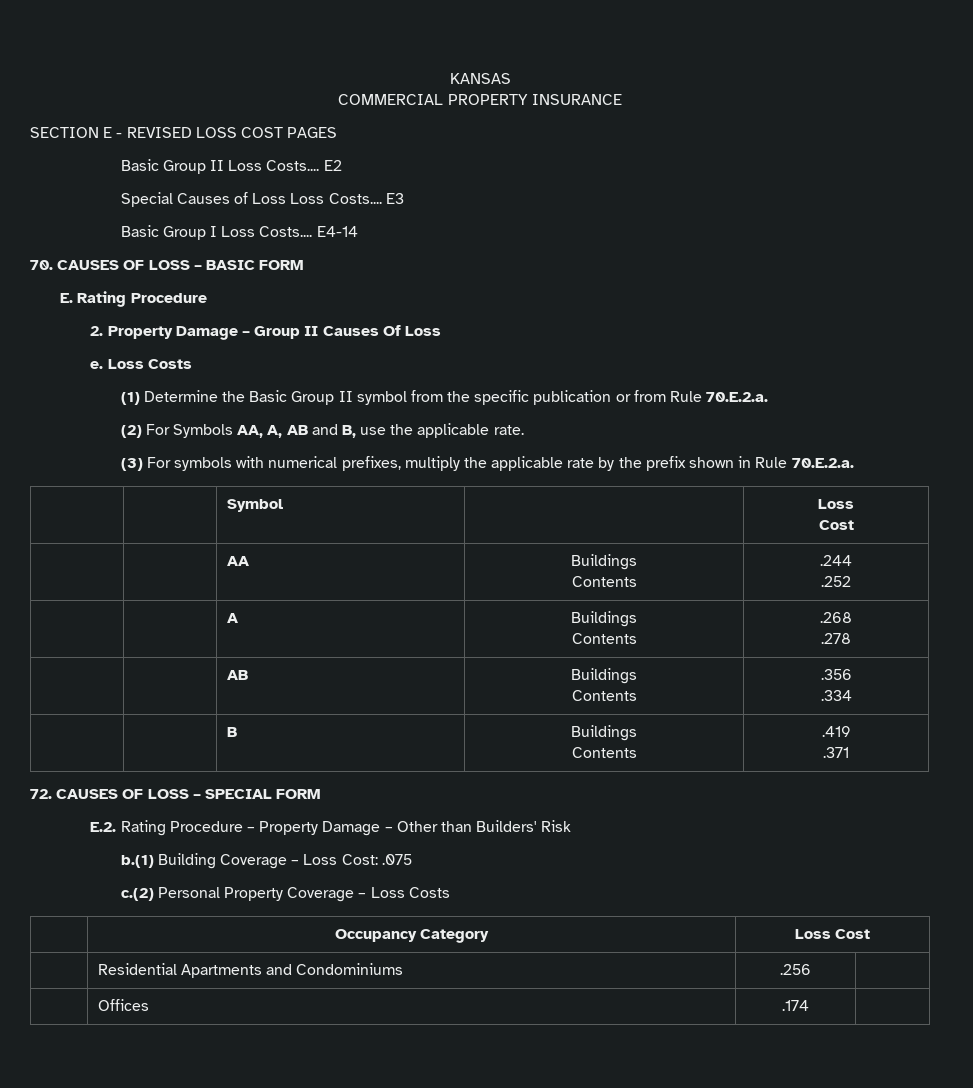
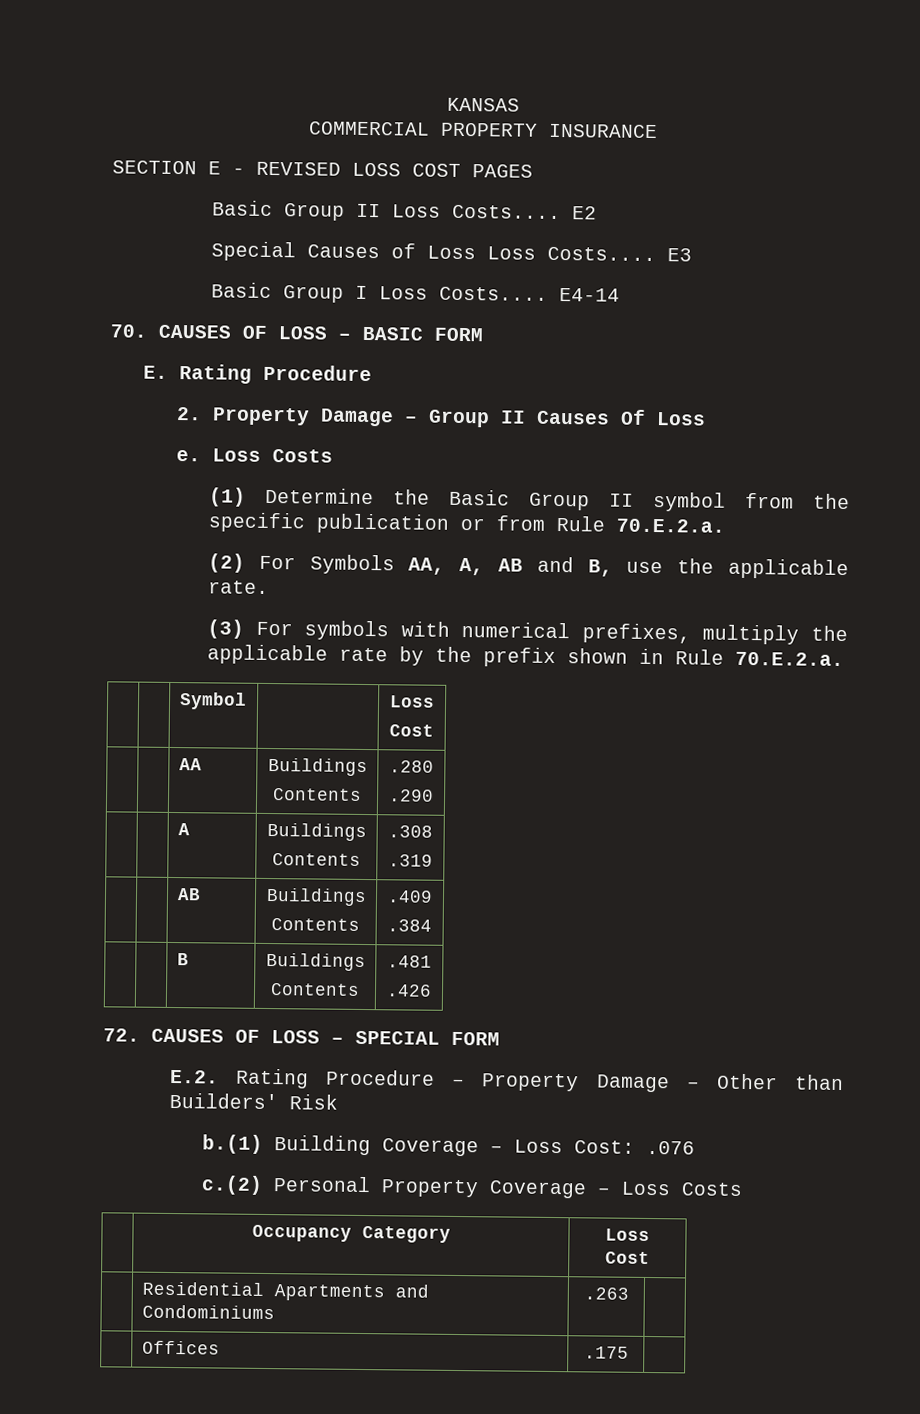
  | | AA | Buildings
- Contents | .244
- .252
+ Contents | .280
+ .290
  | | A | Buildings
- Contents | .268
- .278
+ Contents | .308
+ .319
  | | AB | Buildings
- Contents | .356
- .334
+ Contents | .409
+ .384
  | | B | Buildings
- Contents | .419
- .371
+ Contents | .481
+ .426
- b.(1) Building Coverage – Loss Cost: .075
+ b.(1) Building Coverage – Loss Cost: .076
- | Residential Apartments and Condominiums | .256 |
+ | Residential Apartments and Condominiums | .263 |
- | Offices | .174 |
+ | Offices | .175 |

